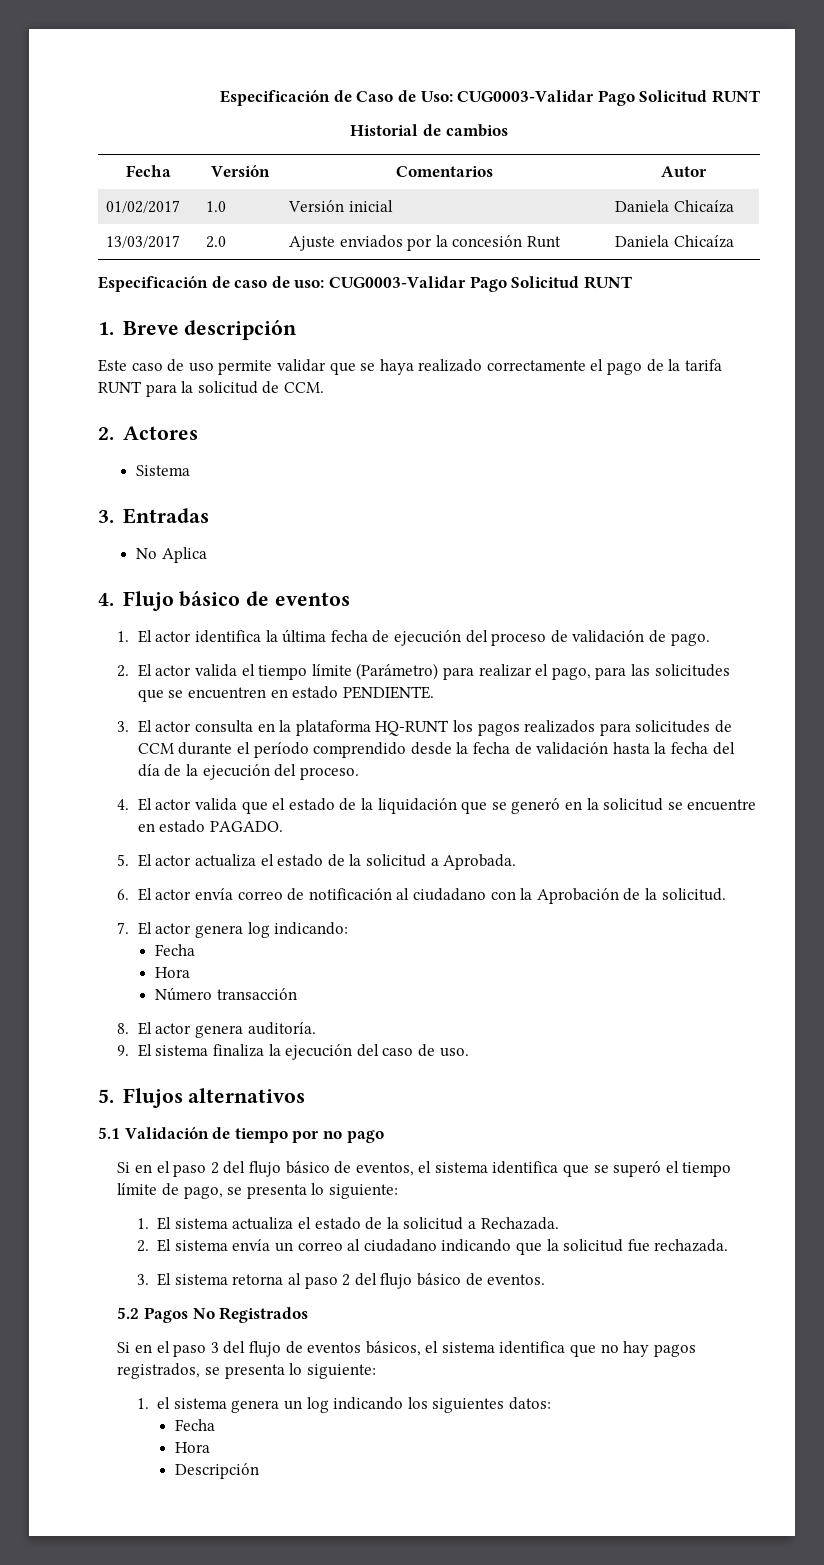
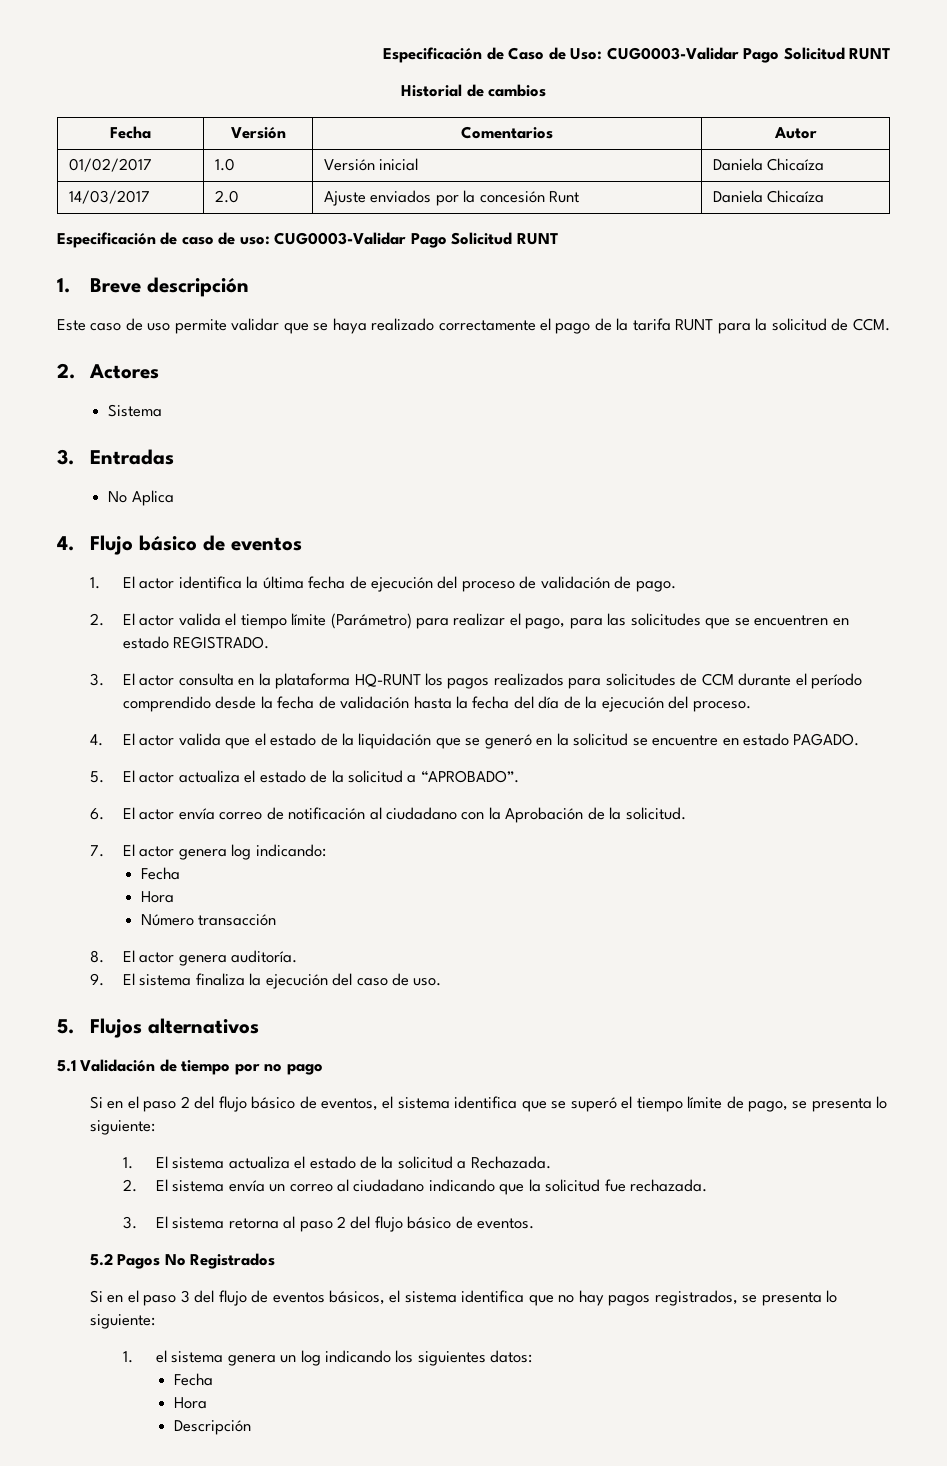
- 13/03/2017 | 2.0 | Ajuste enviados por la concesión Runt | Daniela Chicaíza
+ 14/03/2017 | 2.0 | Ajuste enviados por la concesión Runt | Daniela Chicaíza
- 2. El actor valida el tiempo límite (Parámetro) para realizar el pago, para las solicitudes que se encuentren en estado PENDIENTE.
+ 2. El actor valida el tiempo límite (Parámetro) para realizar el pago, para las solicitudes que se encuentren en estado REGISTRADO.
- 5. El actor actualiza el estado de la solicitud a Aprobada.
+ 5. El actor actualiza el estado de la solicitud a “APROBADO”.

